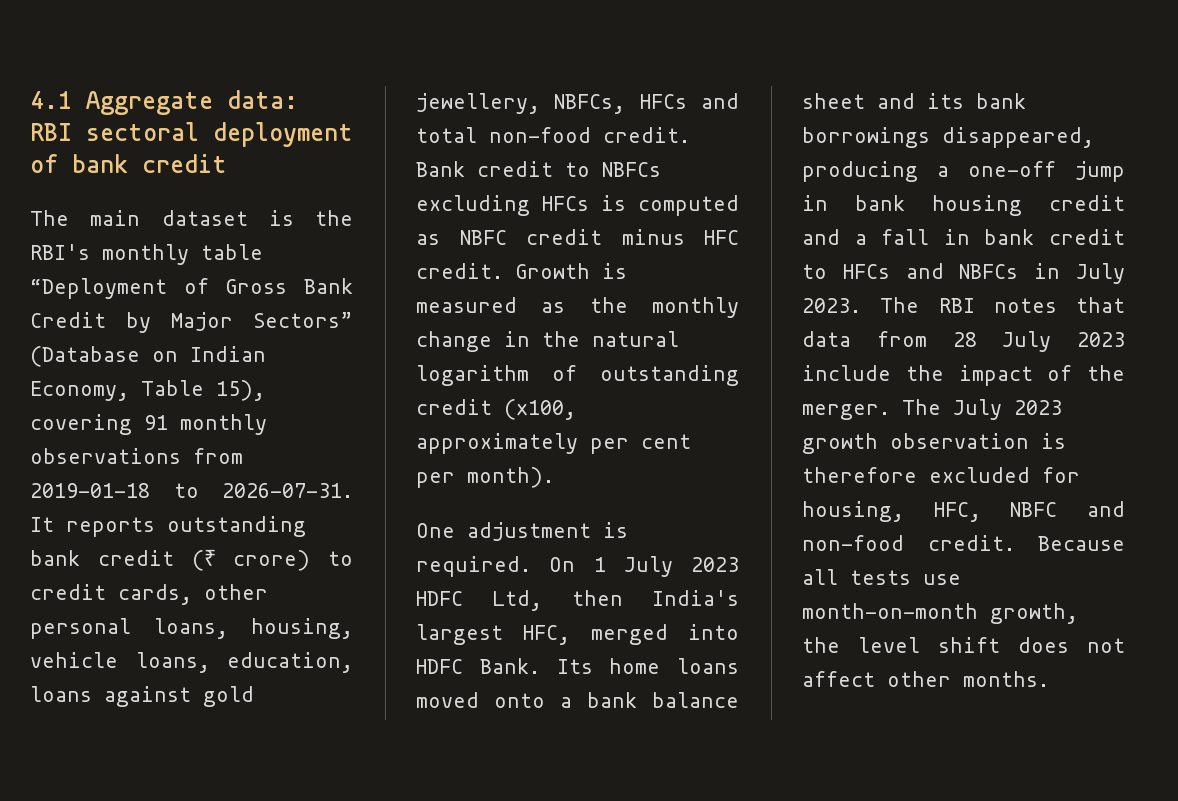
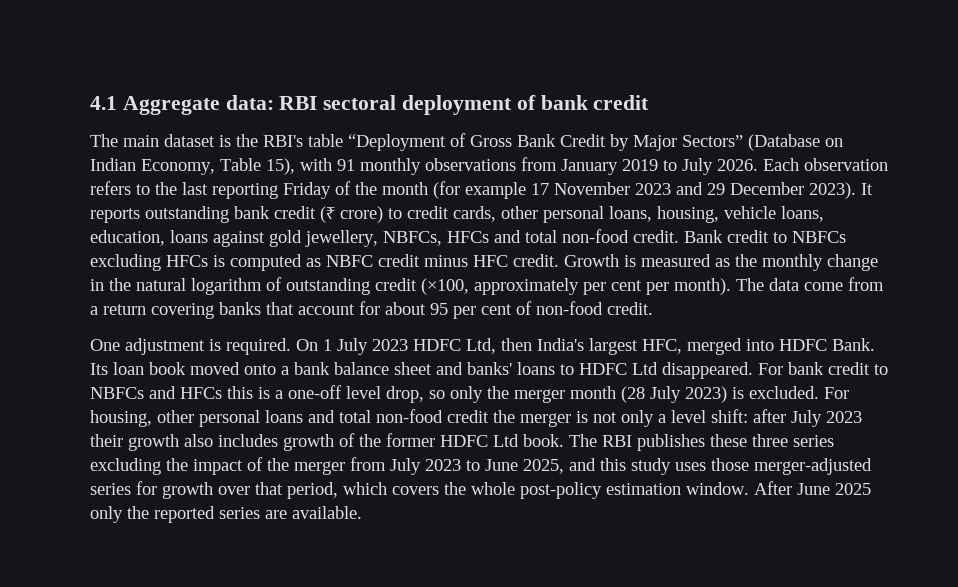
- The main dataset is the RBI's monthly table “Deployment of Gross Bank Credit by Major Sectors” (Database on Indian Economy, Table 15), covering 91 monthly observations from 2019-01-18 to 2026-07-31.
+ The main dataset is the RBI's table “Deployment of Gross Bank Credit by Major Sectors” (Database on Indian Economy, Table 15), with 91 monthly observations from January 2019 to July 2026. Each observation refers to the last reporting Friday of the month (for example 17 November 2023 and 29 December 2023).
+ The data come from a return covering banks that account for about 95 per cent of non-food credit.
- Its home loans moved onto a bank balance sheet and its bank borrowings disappeared, producing a one-off jump in bank housing credit and a fall in bank credit to HFCs and NBFCs in July 2023. The RBI notes that data from 28 July 2023 include the impact of the merger. The July 2023 growth observation is therefore excluded for housing, HFC, NBFC and non-food credit. Because all tests use month-on-month growth, the level shift does not affect other months.
+ Its loan book moved onto a bank balance sheet and banks' loans to HDFC Ltd disappeared. For bank credit to NBFCs and HFCs this is a one-off level drop, so only the merger month (28 July 2023) is excluded. For housing, other personal loans and total non-food credit the merger is not only a level shift: after July 2023 their growth also includes growth of the former HDFC Ltd book. The RBI publishes these three series excluding the impact of the merger from July 2023 to June 2025, and this study uses those merger-adjusted series for growth over that period, which covers the whole post-policy estimation window. After June 2025 only the reported series are available.

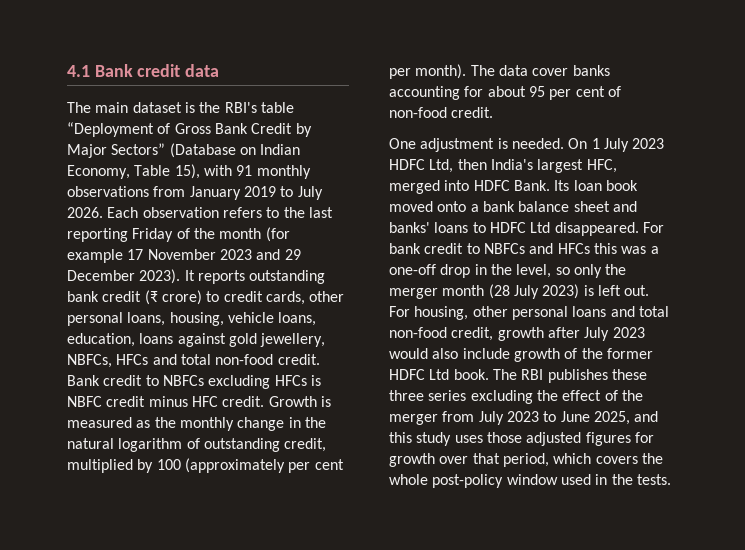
- 4.1 Aggregate data: RBI sectoral deployment of bank credit
+ 4.1 Bank credit data
- Bank credit to NBFCs excluding HFCs is computed as NBFC credit minus HFC credit.
+ Bank credit to NBFCs excluding HFCs is NBFC credit minus HFC credit.
- Growth is measured as the monthly change in the natural logarithm of outstanding credit (×100, approximately per cent per month).
+ Growth is measured as the monthly change in the natural logarithm of outstanding credit, multiplied by 100 (approximately per cent per month).
- The data come from a return covering banks that account for about 95 per cent of non-food credit.
+ The data cover banks accounting for about 95 per cent of non-food credit.
- One adjustment is required.
+ One adjustment is needed.
- For bank credit to NBFCs and HFCs this is a one-off level drop, so only the merger month (28 July 2023) is excluded.
+ For bank credit to NBFCs and HFCs this was a one-off drop in the level, so only the merger month (28 July 2023) is left out.
- For housing, other personal loans and total non-food credit the merger is not only a level shift: after July 2023 their growth also includes growth of the former HDFC Ltd book.
+ For housing, other personal loans and total non-food credit, growth after July 2023 would also include growth of the former HDFC Ltd book.
- The RBI publishes these three series excluding the impact of the merger from July 2023 to June 2025, and this study uses those merger-adjusted series for growth over that period, which covers the whole post-policy estimation window. After June 2025 only the reported series are available.
+ The RBI publishes these three series excluding the effect of the merger from July 2023 to June 2025, and this study uses those adjusted figures for growth over that period, which covers the whole post-policy window used in the tests.

